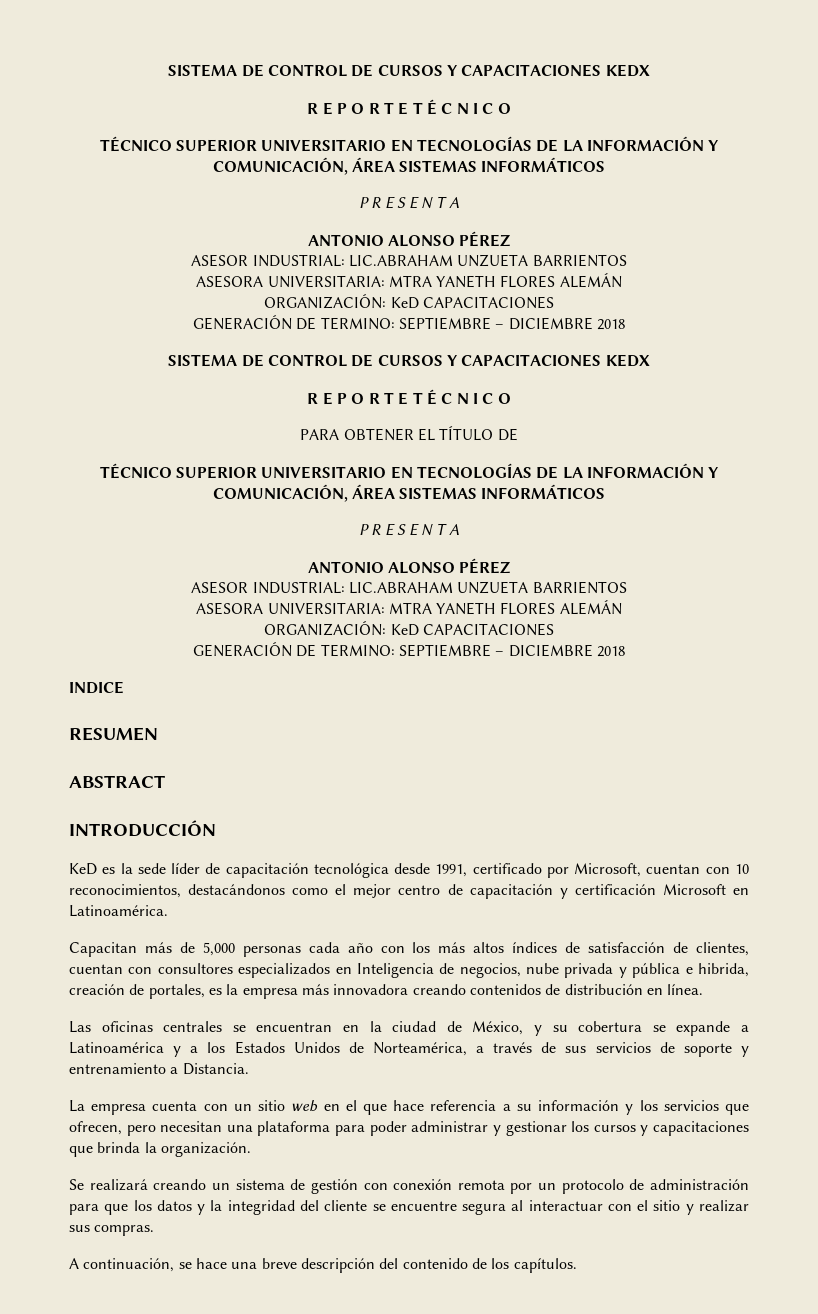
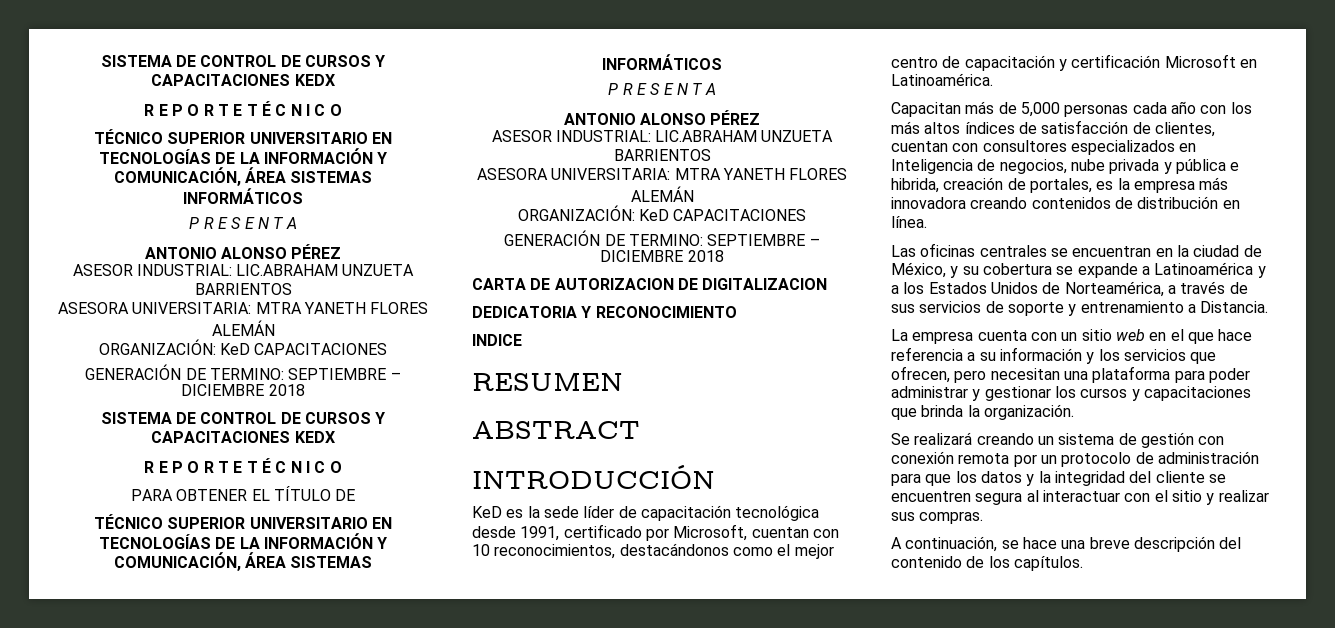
+ CARTA DE AUTORIZACION DE DIGITALIZACION
+ DEDICATORIA Y RECONOCIMIENTO
- Se realizará creando un sistema de gestión con conexión remota por un protocolo de administración para que los datos y la integridad del cliente se encuentre segura al interactuar con el sitio y realizar sus compras.
+ Se realizará creando un sistema de gestión con conexión remota por un protocolo de administración para que los datos y la integridad del cliente se encuentren segura al interactuar con el sitio y realizar sus compras.

